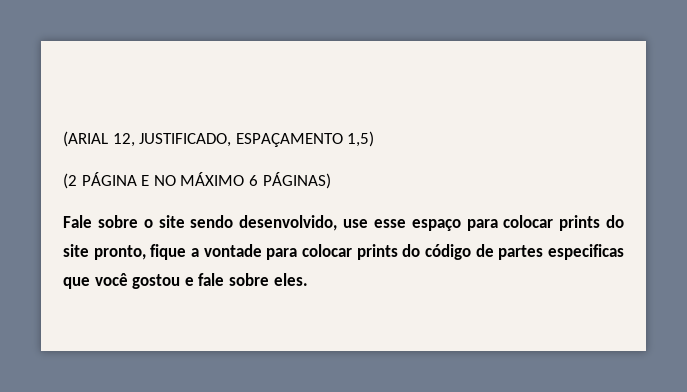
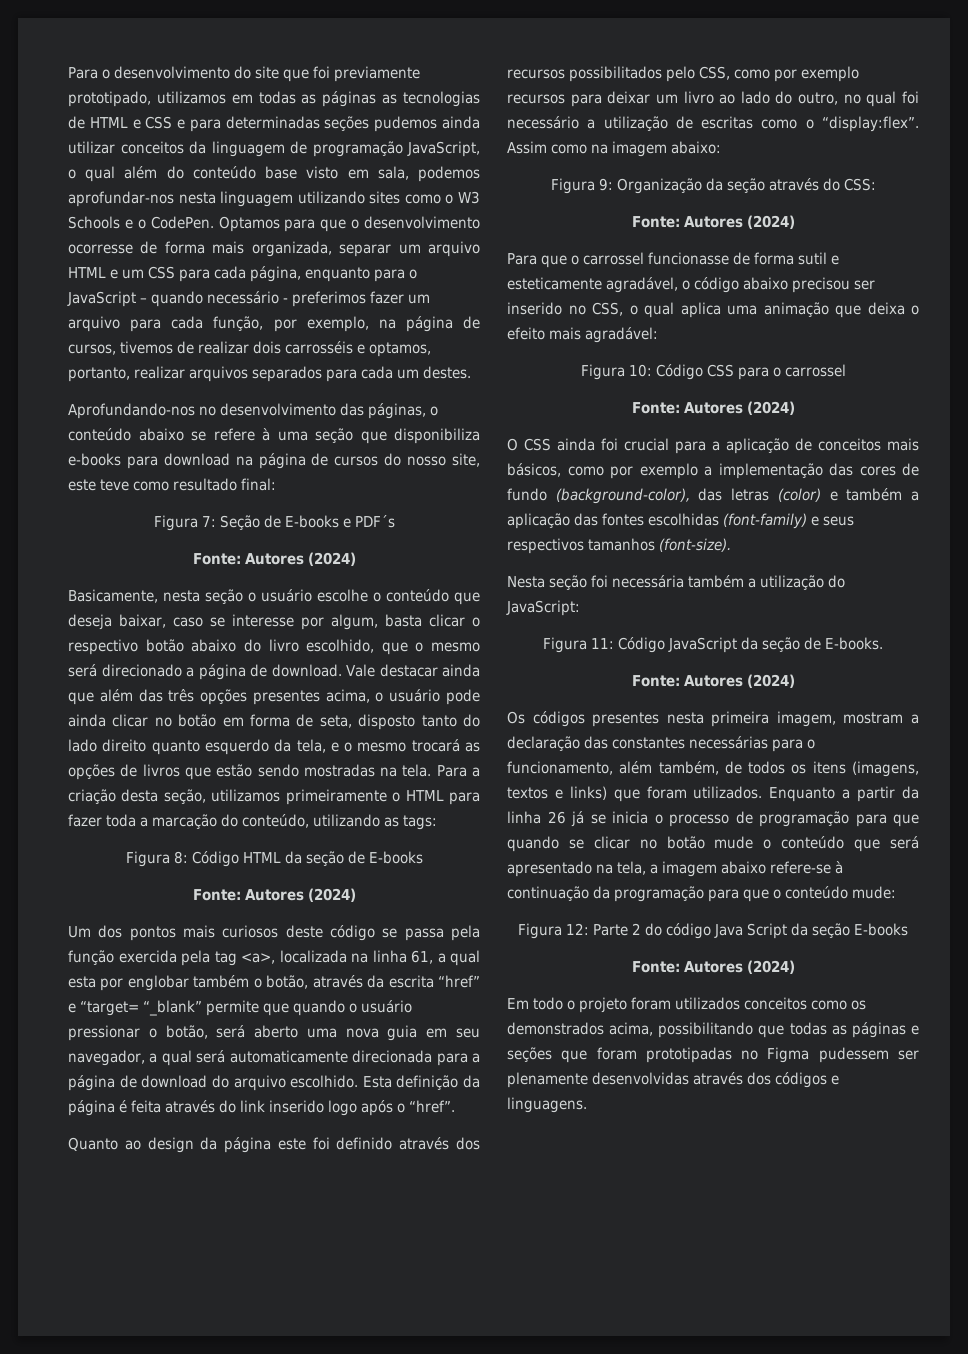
- (ARIAL 12, JUSTIFICADO, ESPAÇAMENTO 1,5)
- (2 PÁGINA E NO MÁXIMO 6 PÁGINAS)
- Fale sobre o site sendo desenvolvido, use esse espaço para colocar prints do site pronto, fique a vontade para colocar prints do código de partes especificas que você gostou e fale sobre eles.
+ Para o desenvolvimento do site que foi previamente prototipado, utilizamos em todas as páginas as tecnologias de HTML e CSS e para determinadas seções pudemos ainda utilizar conceitos da linguagem de programação JavaScript, o qual além do conteúdo base visto em sala, podemos aprofundar-nos nesta linguagem utilizando sites como o W3 Schools e o CodePen. Optamos para que o desenvolvimento ocorresse de forma mais organizada, separar um arquivo HTML e um CSS para cada página, enquanto para o JavaScript – quando necessário - preferimos fazer um arquivo para cada função, por exemplo, na página de cursos, tivemos de realizar dois carrosséis e optamos, portanto, realizar arquivos separados para cada um destes.
+ Aprofundando-nos no desenvolvimento das páginas, o conteúdo abaixo se refere à uma seção que disponibiliza e-books para download na página de cursos do nosso site, este teve como resultado final:
+ Figura 7: Seção de E-books e PDF´s
+ Fonte: Autores (2024)
+ Basicamente, nesta seção o usuário escolhe o conteúdo que deseja baixar, caso se interesse por algum, basta clicar o respectivo botão abaixo do livro escolhido, que o mesmo será direcionado a página de download. Vale destacar ainda que além das três opções presentes acima, o usuário pode ainda clicar no botão em forma de seta, disposto tanto do lado direito quanto esquerdo da tela, e o mesmo trocará as opções de livros que estão sendo mostradas na tela. Para a criação desta seção, utilizamos primeiramente o HTML para fazer toda a marcação do conteúdo, utilizando as tags:
+ Figura 8: Código HTML da seção de E-books
+ Fonte: Autores (2024)
+ Um dos pontos mais curiosos deste código se passa pela função exercida pela tag <a>, localizada na linha 61, a qual esta por englobar também o botão, através da escrita “href” e “target= “_blank” permite que quando o usuário pressionar o botão, será aberto uma nova guia em seu navegador, a qual será automaticamente direcionada para a página de download do arquivo escolhido. Esta definição da página é feita através do link inserido logo após o “href”.
+ Quanto ao design da página este foi definido através dos recursos possibilitados pelo CSS, como por exemplo recursos para deixar um livro ao lado do outro, no qual foi necessário a utilização de escritas como o “display:flex”. Assim como na imagem abaixo:
+ Figura 9: Organização da seção através do CSS:
+ Fonte: Autores (2024)
+ Para que o carrossel funcionasse de forma sutil e esteticamente agradável, o código abaixo precisou ser inserido no CSS, o qual aplica uma animação que deixa o efeito mais agradável:
+ Figura 10: Código CSS para o carrossel
+ Fonte: Autores (2024)
+ O CSS ainda foi crucial para a aplicação de conceitos mais básicos, como por exemplo a implementação das cores de fundo (background-color), das letras (color) e também a aplicação das fontes escolhidas (font-family) e seus respectivos tamanhos (font-size).
+ Nesta seção foi necessária também a utilização do JavaScript:
+ Figura 11: Código JavaScript da seção de E-books.
+ Fonte: Autores (2024)
+ Os códigos presentes nesta primeira imagem, mostram a declaração das constantes necessárias para o funcionamento, além também, de todos os itens (imagens, textos e links) que foram utilizados. Enquanto a partir da linha 26 já se inicia o processo de programação para que quando se clicar no botão mude o conteúdo que será apresentado na tela, a imagem abaixo refere-se à continuação da programação para que o conteúdo mude:
+ Figura 12: Parte 2 do código Java Script da seção E-books
+ Fonte: Autores (2024)
+ Em todo o projeto foram utilizados conceitos como os demonstrados acima, possibilitando que todas as páginas e seções que foram prototipadas no Figma pudessem ser plenamente desenvolvidas através dos códigos e linguagens.

